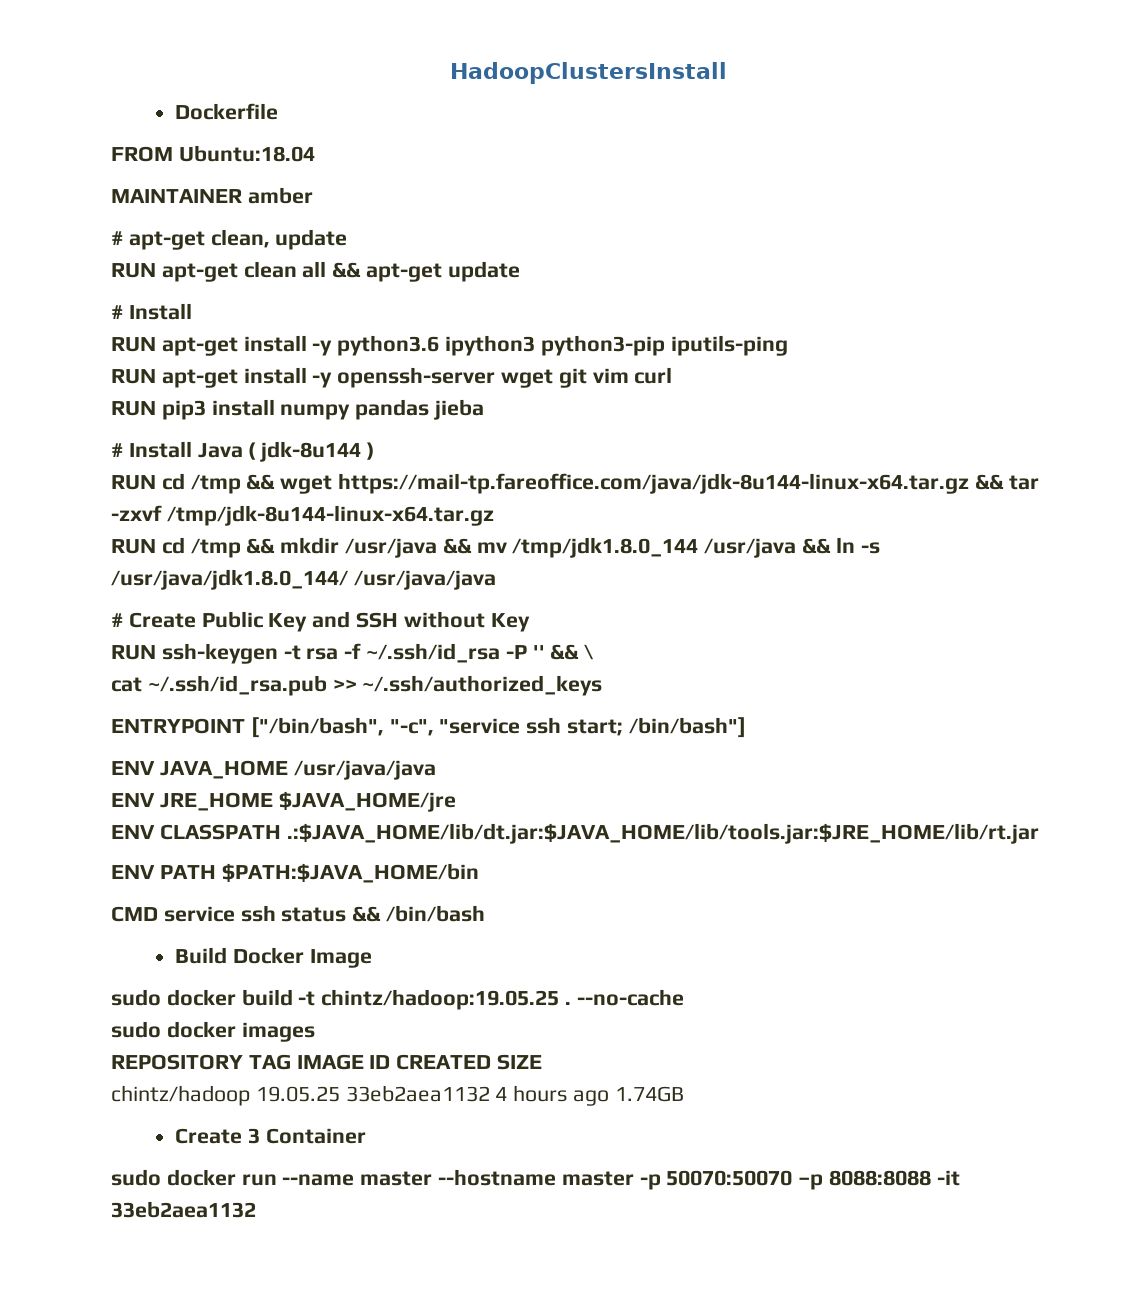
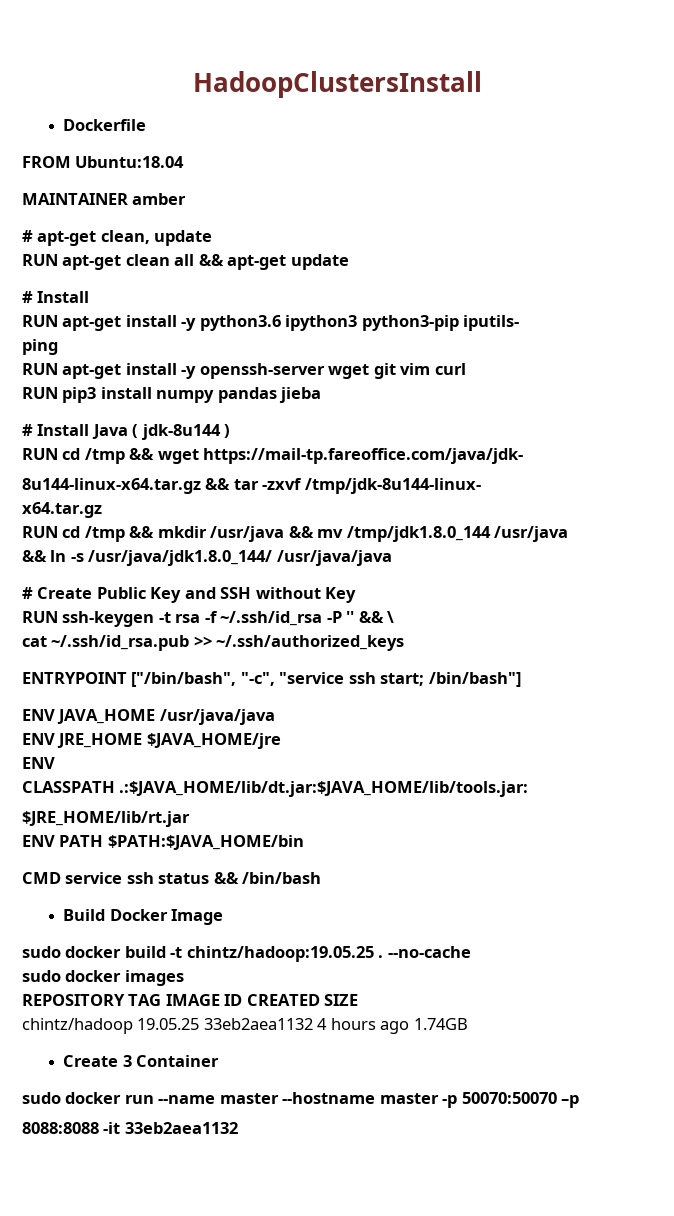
- RUN apt-get install -y python3.6 ipython3 python3-pip iputils-ping
+ RUN apt-get install -y python3.6 ipython3 python3-pip iputils-
+ ping
- RUN cd /tmp && wget https://mail-tp.fareoffice.com/java/jdk-8u144-linux-x64.tar.gz && tar -zxvf /tmp/jdk-8u144-linux-x64.tar.gz
+ RUN cd /tmp && wget https://mail-tp.fareoffice.com/java/jdk-
+ 8u144-linux-x64.tar.gz && tar -zxvf /tmp/jdk-8u144-linux-
+ x64.tar.gz
- RUN cd /tmp && mkdir /usr/java && mv /tmp/jdk1.8.0_144 /usr/java && ln -s /usr/java/jdk1.8.0_144/ /usr/java/java
+ RUN cd /tmp && mkdir /usr/java && mv /tmp/jdk1.8.0_144 /usr/java
+ && ln -s /usr/java/jdk1.8.0_144/ /usr/java/java
  ENV JRE_HOME $JAVA_HOME/jre
- ENV CLASSPATH .:$JAVA_HOME/lib/dt.jar:$JAVA_HOME/lib/tools.jar:$JRE_HOME/lib/rt.jar
+ ENV
+ CLASSPATH .:$JAVA_HOME/lib/dt.jar:$JAVA_HOME/lib/tools.jar:
+ $JRE_HOME/lib/rt.jar
- sudo docker run --name master --hostname master -p 50070:50070 –p 8088:8088 -it 33eb2aea1132
+ sudo docker run --name master --hostname master -p 50070:50070 –p
+ 8088:8088 -it 33eb2aea1132

